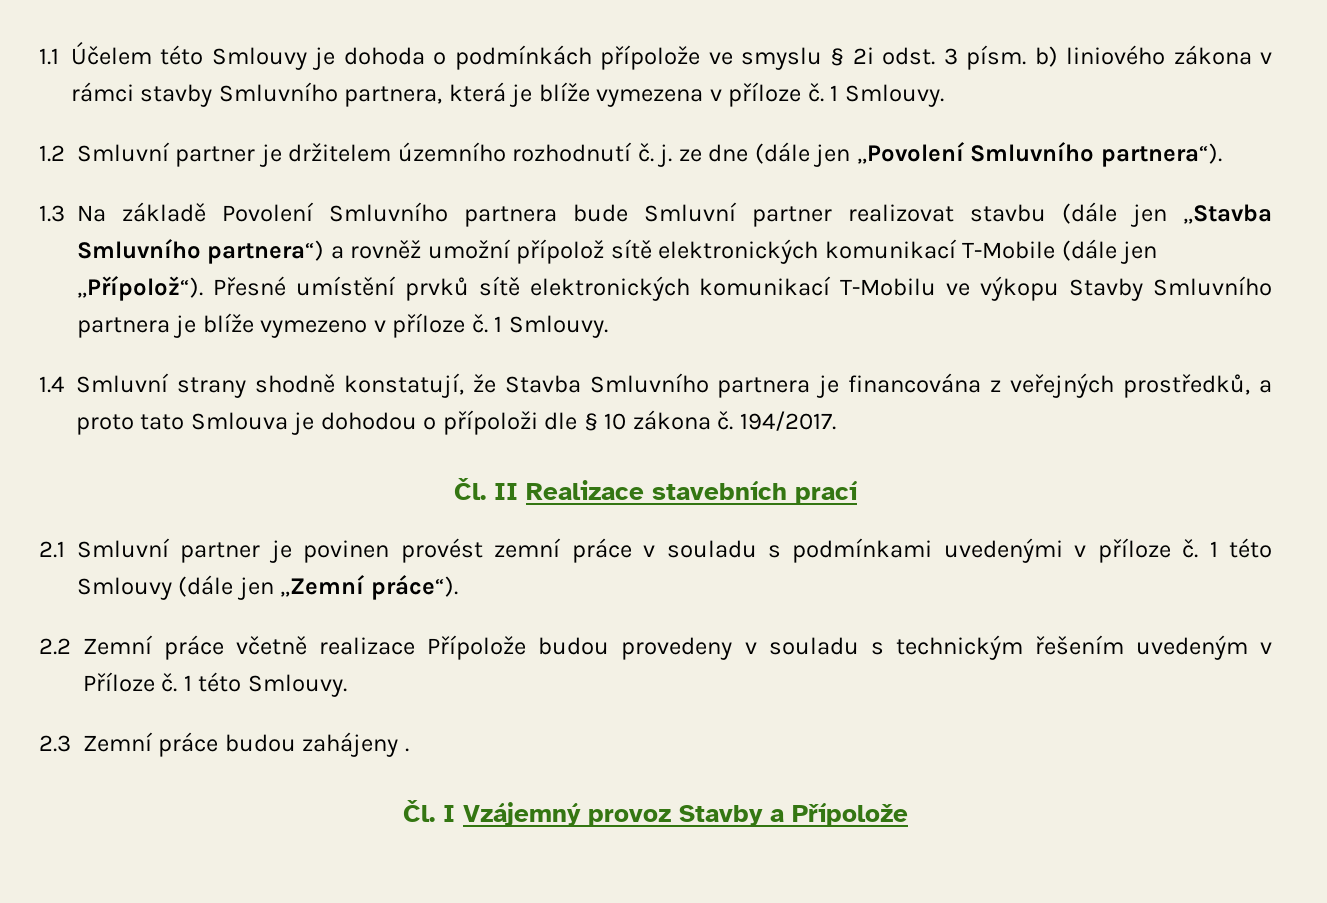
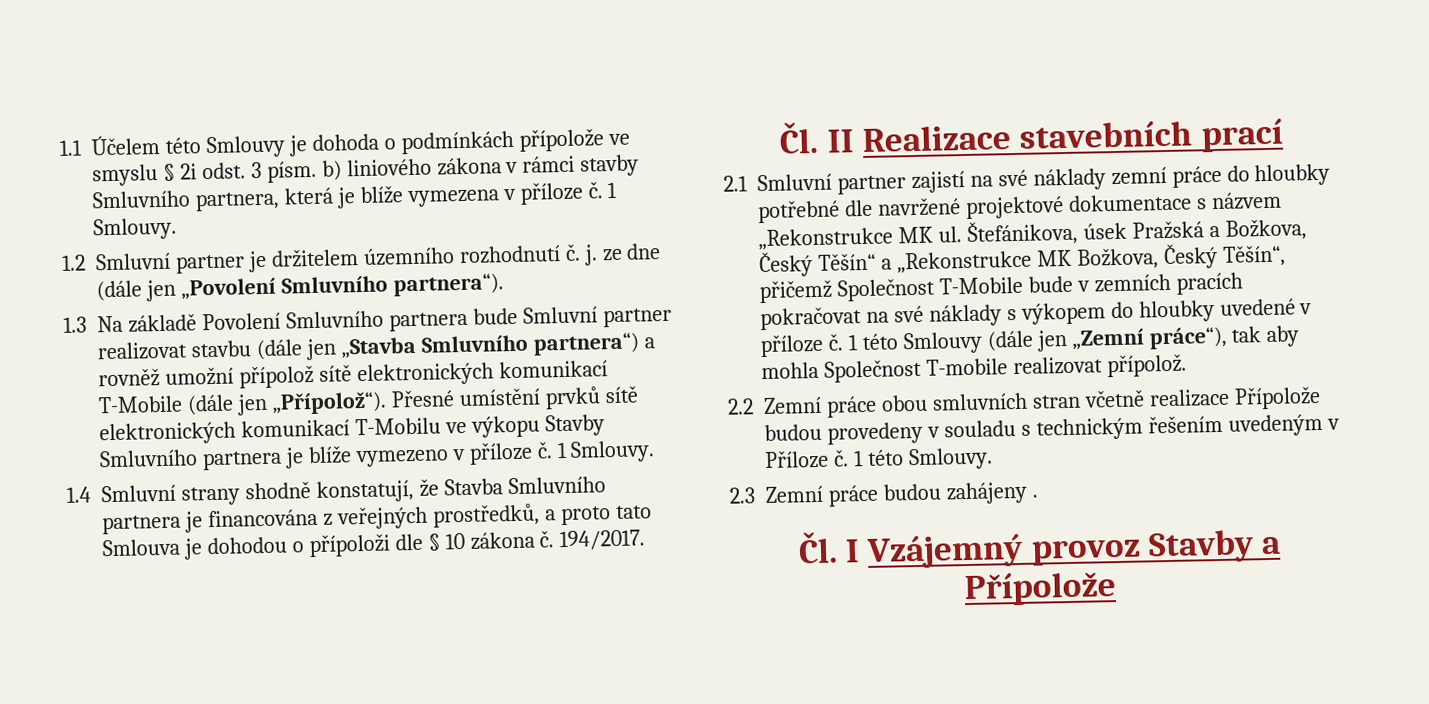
- 2.1 Smluvní partner je povinen provést zemní práce v souladu s podmínkami uvedenými v příloze č.
+ 2.1 Smluvní partner zajistí na své náklady zemní práce do hloubky potřebné dle navržené projektové dokumentace s názvem „Rekonstrukce MK ul. Štefánikova, úsek Pražská a Božkova, Český Těšín“ a „Rekonstrukce MK Božkova, Český Těšín“, přičemž Společnost T-Mobile bude v zemních pracích pokračovat na své náklady s výkopem do hloubky uvedené v příloze č.
- 1 této Smlouvy (dále jen „Zemní práce“).
+ 1 této Smlouvy (dále jen „Zemní práce“), tak aby mohla Společnost T-mobile realizovat přípolož.
- 2.2 Zemní práce včetně realizace Přípolože budou provedeny v souladu s technickým řešením uvedeným v Příloze č.
+ 2.2 Zemní práce obou smluvních stran včetně realizace Přípolože budou provedeny v souladu s technickým řešením uvedeným v Příloze č.

